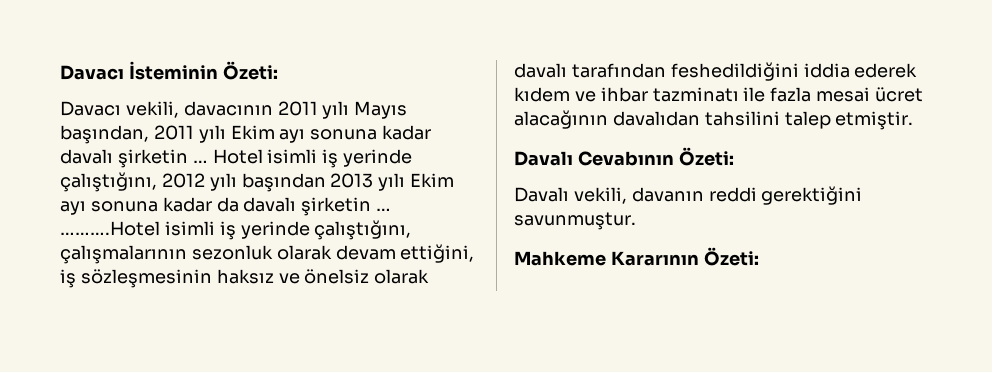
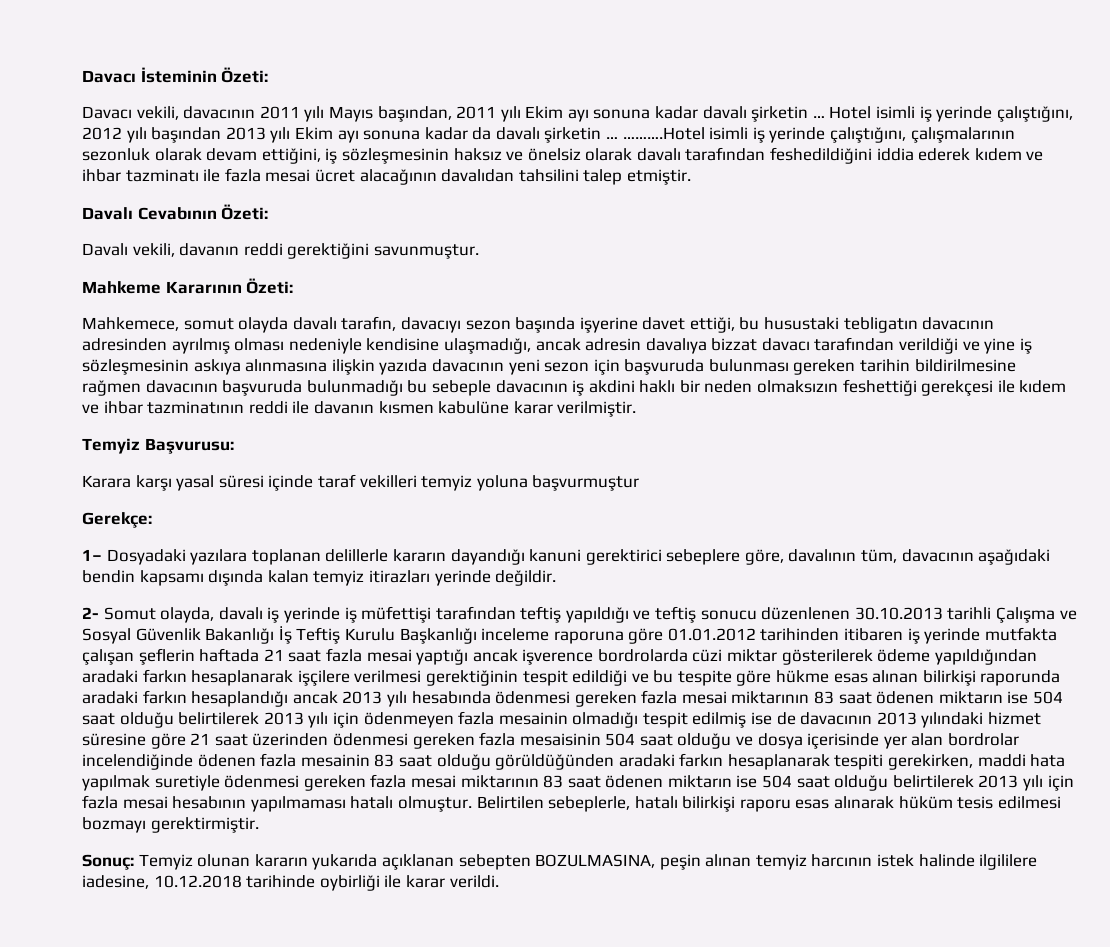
+ Mahkemece, somut olayda davalı tarafın, davacıyı sezon başında işyerine davet ettiği, bu husustaki tebligatın davacının adresinden ayrılmış olması nedeniyle kendisine ulaşmadığı, ancak adresin davalıya bizzat davacı tarafından verildiği ve yine iş sözleşmesinin askıya alınmasına ilişkin yazıda davacının yeni sezon için başvuruda bulunması gereken tarihin bildirilmesine rağmen davacının başvuruda bulunmadığı bu sebeple davacının iş akdini haklı bir neden olmaksızın feshettiği gerekçesi ile kıdem ve ihbar tazminatının reddi ile davanın kısmen kabulüne karar verilmiştir.
+ Temyiz Başvurusu:
+ Karara karşı yasal süresi içinde taraf vekilleri temyiz yoluna başvurmuştur
+ Gerekçe:
+ 1– Dosyadaki yazılara toplanan delillerle kararın dayandığı kanuni gerektirici sebeplere göre, davalının tüm, davacının aşağıdaki bendin kapsamı dışında kalan temyiz itirazları yerinde değildir.
+ 2- Somut olayda, davalı iş yerinde iş müfettişi tarafından teftiş yapıldığı ve teftiş sonucu düzenlenen 30.10.2013 tarihli Çalışma ve Sosyal Güvenlik Bakanlığı İş Teftiş Kurulu Başkanlığı inceleme raporuna göre 01.01.2012 tarihinden itibaren iş yerinde mutfakta çalışan şeflerin haftada 21 saat fazla mesai yaptığı ancak işverence bordrolarda cüzi miktar gösterilerek ödeme yapıldığından aradaki farkın hesaplanarak işçilere verilmesi gerektiğinin tespit edildiği ve bu tespite göre hükme esas alınan bilirkişi raporunda aradaki farkın hesaplandığı ancak 2013 yılı hesabında ödenmesi gereken fazla mesai miktarının 83 saat ödenen miktarın ise 504 saat olduğu belirtilerek 2013 yılı için ödenmeyen fazla mesainin olmadığı tespit edilmiş ise de davacının 2013 yılındaki hizmet süresine göre 21 saat üzerinden ödenmesi gereken fazla mesaisinin 504 saat olduğu ve dosya içerisinde yer alan bordrolar incelendiğinde ödenen fazla mesainin 83 saat olduğu görüldüğünden aradaki farkın hesaplanarak tespiti gerekirken, maddi hata yapılmak suretiyle ödenmesi gereken fazla mesai miktarının 83 saat ödenen miktarın ise 504 saat olduğu belirtilerek 2013 yılı için fazla mesai hesabının yapılmaması hatalı olmuştur. Belirtilen sebeplerle, hatalı bilirkişi raporu esas alınarak hüküm tesis edilmesi bozmayı gerektirmiştir.
+ Sonuç: Temyiz olunan kararın yukarıda açıklanan sebepten BOZULMASINA, peşin alınan temyiz harcının istek halinde ilgililere iadesine, 10.12.2018 tarihinde oybirliği ile karar verildi.

